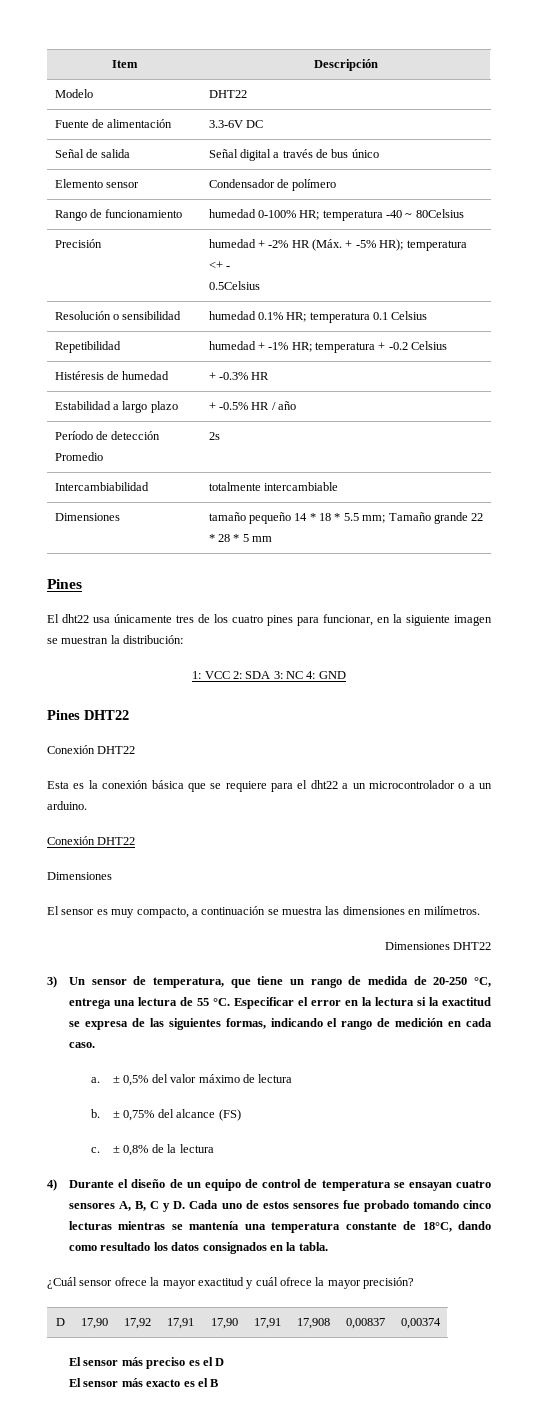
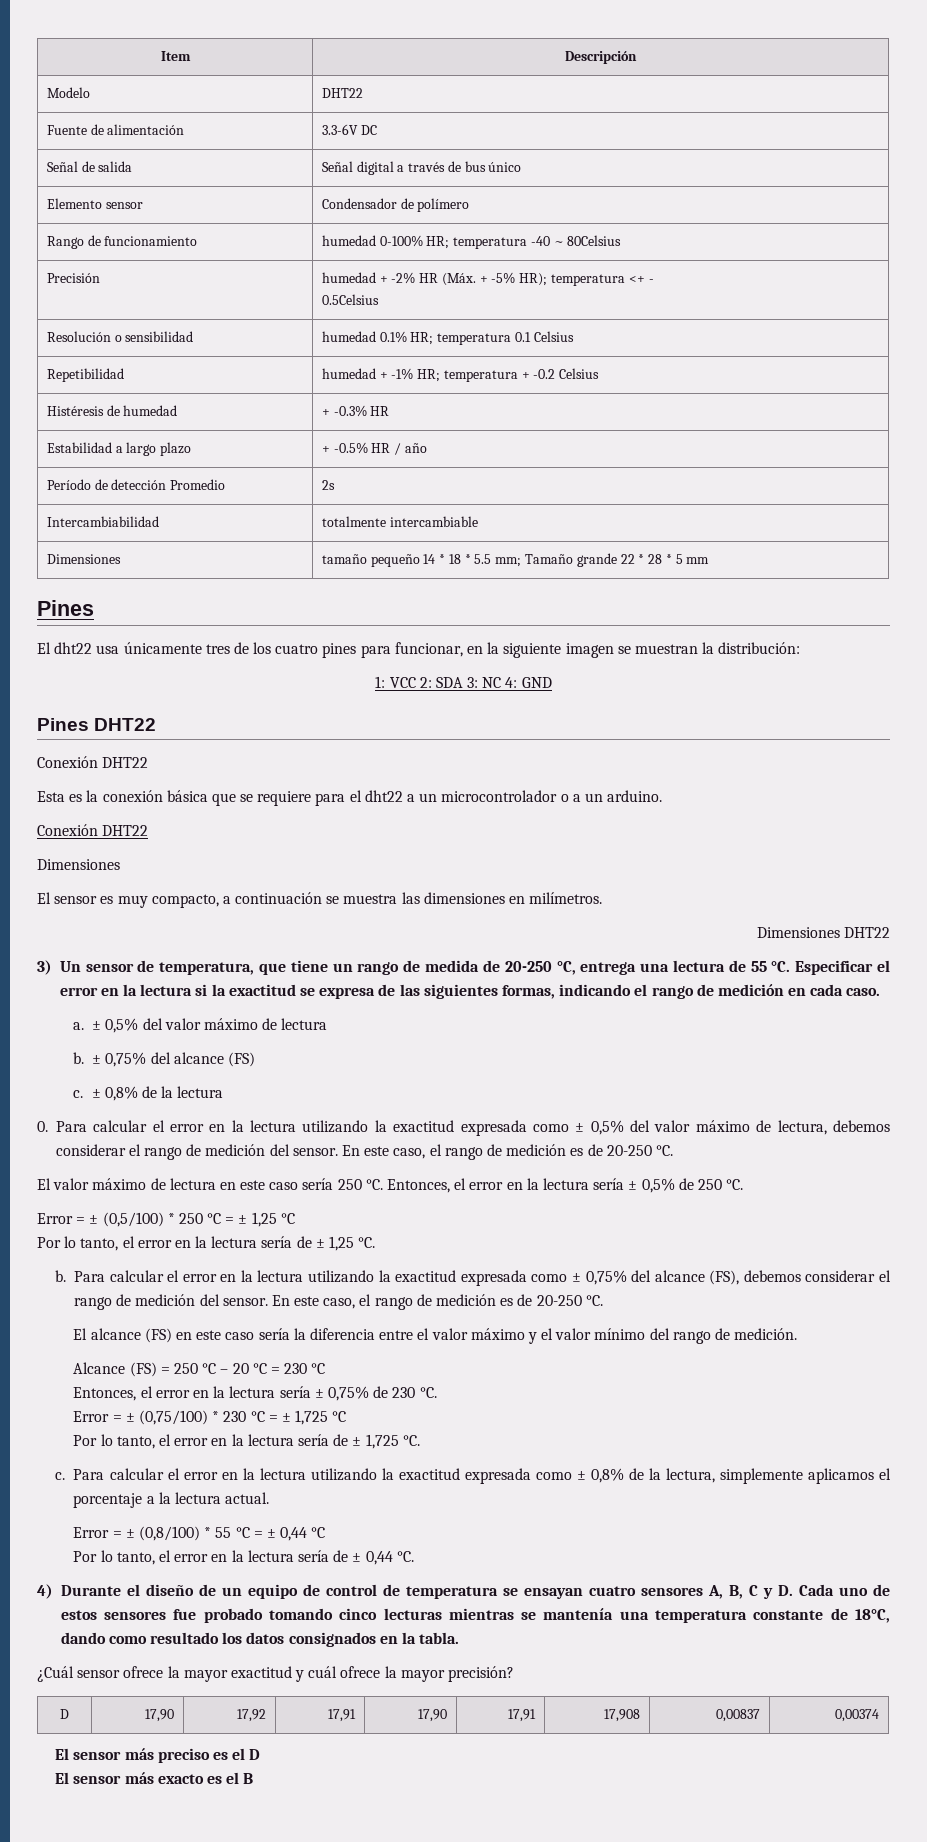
+ 0. Para calcular el error en la lectura utilizando la exactitud expresada como ± 0,5% del valor máximo de lectura, debemos considerar el rango de medición del sensor. En este caso, el rango de medición es de 20-250 °C.
+ El valor máximo de lectura en este caso sería 250 °C. Entonces, el error en la lectura sería ± 0,5% de 250 °C.
+ Error = ± (0,5/100) * 250 °C = ± 1,25 °C
+ Por lo tanto, el error en la lectura sería de ± 1,25 °C.
+ b. Para calcular el error en la lectura utilizando la exactitud expresada como ± 0,75% del alcance (FS), debemos considerar el rango de medición del sensor. En este caso, el rango de medición es de 20-250 °C.
+ El alcance (FS) en este caso sería la diferencia entre el valor máximo y el valor mínimo del rango de medición.
+ Alcance (FS) = 250 °C – 20 °C = 230 °C
+ Entonces, el error en la lectura sería ± 0,75% de 230 °C.
+ Error = ± (0,75/100) * 230 °C = ± 1,725 °C
+ Por lo tanto, el error en la lectura sería de ± 1,725 °C.
+ c. Para calcular el error en la lectura utilizando la exactitud expresada como ± 0,8% de la lectura, simplemente aplicamos el porcentaje a la lectura actual.
+ Error = ± (0,8/100) * 55 °C = ± 0,44 °C
+ Por lo tanto, el error en la lectura sería de ± 0,44 °C.

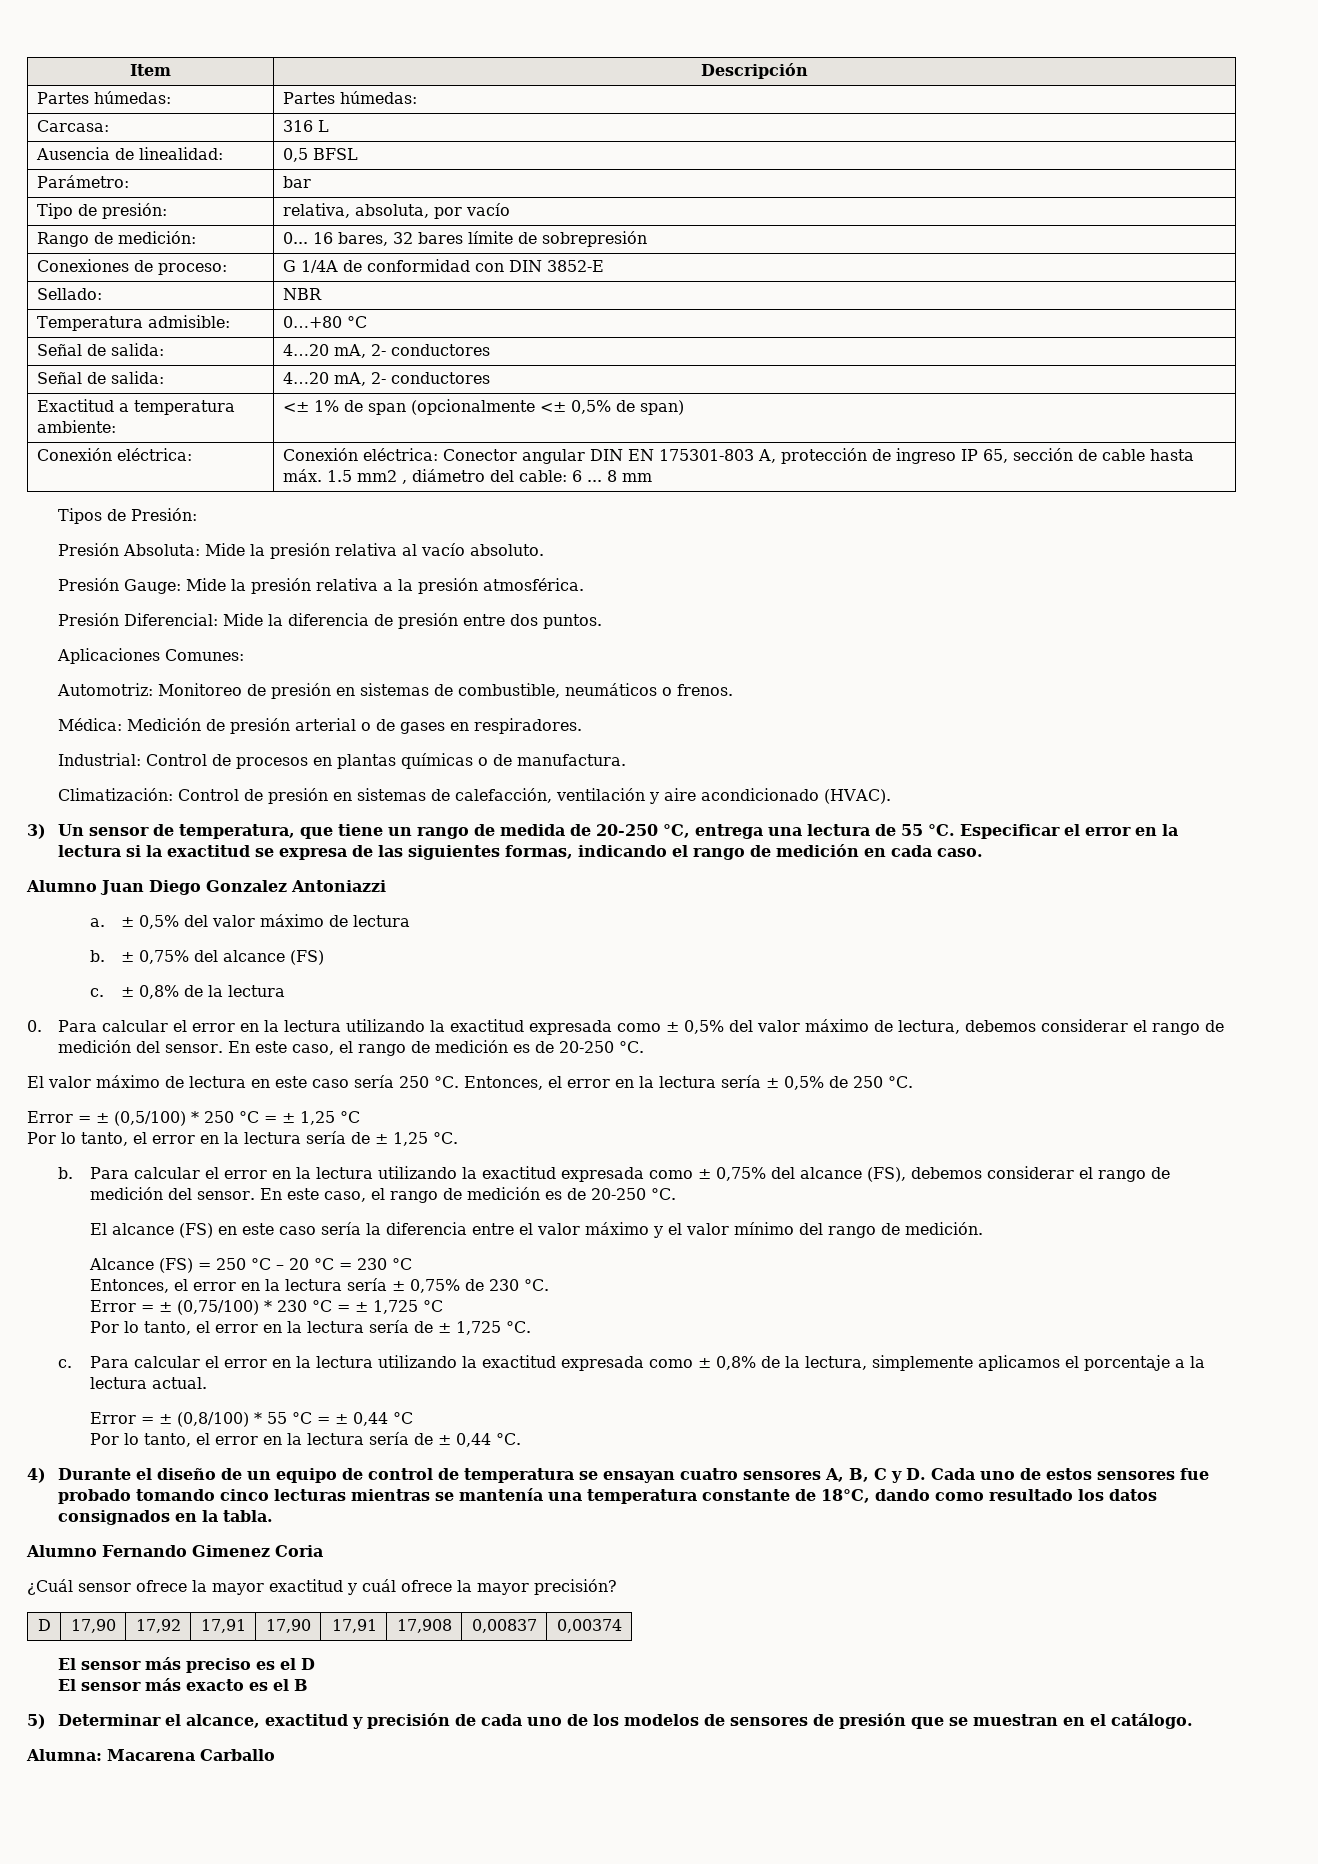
- Modelo | DHT22
- Fuente de alimentación | 3.3-6V DC
- Señal de salida | Señal digital a través de bus único
- Elemento sensor | Condensador de polímero
- Rango de funcionamiento | humedad 0-100% HR; temperatura -40 ~ 80Celsius
- Precisión | humedad + -2% HR (Máx. + -5% HR); temperatura <+ -
- 0.5Celsius
- Resolución o sensibilidad | humedad 0.1% HR; temperatura 0.1 Celsius
- Repetibilidad | humedad + -1% HR; temperatura + -0.2 Celsius
- Histéresis de humedad | + -0.3% HR
- Estabilidad a largo plazo | + -0.5% HR / año
- Período de detección Promedio | 2s
- Intercambiabilidad | totalmente intercambiable
- Dimensiones | tamaño pequeño 14 * 18 * 5.5 mm; Tamaño grande 22 * 28 * 5 mm
- Pines
- El dht22 usa únicamente tres de los cuatro pines para funcionar, en la siguiente imagen se muestran la distribución:
- 1: VCC 2: SDA 3: NC 4: GND
- Pines DHT22
- Conexión DHT22
- Esta es la conexión básica que se requiere para el dht22 a un microcontrolador o a un arduino.
- Conexión DHT22
- Dimensiones
- El sensor es muy compacto, a continuación se muestra las dimensiones en milímetros.
- Dimensiones DHT22
+ Partes húmedas: | Partes húmedas:
+ Carcasa: | 316 L
+ Ausencia de linealidad: | 0,5 BFSL
+ Parámetro: | bar
+ Tipo de presión: | relativa, absoluta, por vacío
+ Rango de medición: | 0... 16 bares, 32 bares límite de sobrepresión
+ Conexiones de proceso: | G 1/4A de conformidad con DIN 3852-E
+ Sellado: | NBR
+ Temperatura admisible: | 0…+80 °C
+ Señal de salida: | 4…20 mA, 2- conductores
+ Señal de salida: | 4…20 mA, 2- conductores
+ Exactitud a temperatura ambiente: | <± 1% de span (opcionalmente <± 0,5% de span)
+ Conexión eléctrica: | Conexión eléctrica: Conector angular DIN EN 175301-803 A, protección de ingreso IP 65, sección de cable hasta máx. 1.5 mm2 , diámetro del cable: 6 ... 8 mm
+ Tipos de Presión:
+ Presión Absoluta: Mide la presión relativa al vacío absoluto.
+ Presión Gauge: Mide la presión relativa a la presión atmosférica.
+ Presión Diferencial: Mide la diferencia de presión entre dos puntos.
+ Aplicaciones Comunes:
+ Automotriz: Monitoreo de presión en sistemas de combustible, neumáticos o frenos.
+ Médica: Medición de presión arterial o de gases en respiradores.
+ Industrial: Control de procesos en plantas químicas o de manufactura.
+ Climatización: Control de presión en sistemas de calefacción, ventilación y aire acondicionado (HVAC).
+ Alumno Juan Diego Gonzalez Antoniazzi
+ Alumno Fernando Gimenez Coria
+ 5) Determinar el alcance, exactitud y precisión de cada uno de los modelos de sensores de presión que se muestran en el catálogo.
+ Alumna: Macarena Carballo

